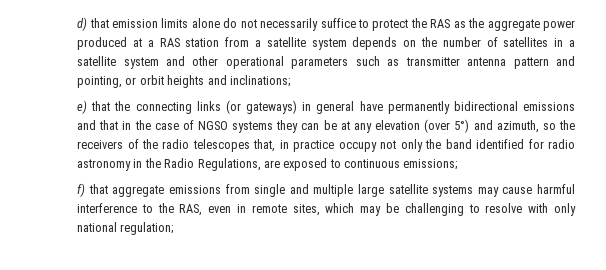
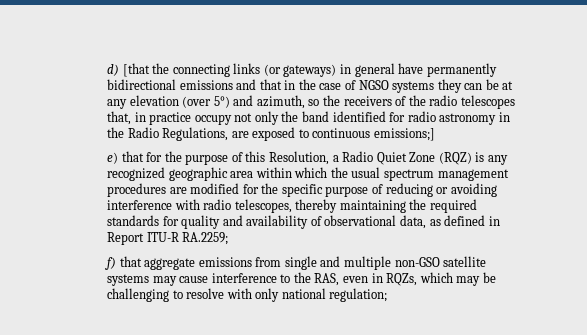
- d) that emission limits alone do not necessarily suffice to protect the RAS as the aggregate power produced at a RAS station from a satellite system depends on the number of satellites in a satellite system and other operational parameters such as transmitter antenna pattern and pointing, or orbit heights and inclinations;
- e) that the connecting links (or gateways) in general have permanently bidirectional emissions and that in the case of NGSO systems they can be at any elevation (over 5°) and azimuth, so the receivers of the radio telescopes that, in practice occupy not only the band identified for radio astronomy in the Radio Regulations, are exposed to continuous emissions;
+ d) [that the connecting links (or gateways) in general have permanently bidirectional emissions and that in the case of NGSO systems they can be at any elevation (over 5°) and azimuth, so the receivers of the radio telescopes that, in practice occupy not only the band identified for radio astronomy in the Radio Regulations, are exposed to continuous emissions;]
+ e) that for the purpose of this Resolution, a Radio Quiet Zone (RQZ) is any recognized geographic area within which the usual spectrum management procedures are modified for the specific purpose of reducing or avoiding interference with radio telescopes, thereby maintaining the required standards for quality and availability of observational data, as defined in Report ITU-R RA.2259;
- f) that aggregate emissions from single and multiple large satellite systems may cause harmful interference to the RAS, even in remote sites, which may be challenging to resolve with only national regulation;
+ f) that aggregate emissions from single and multiple non-GSO satellite systems may cause interference to the RAS, even in RQZs, which may be challenging to resolve with only national regulation;

